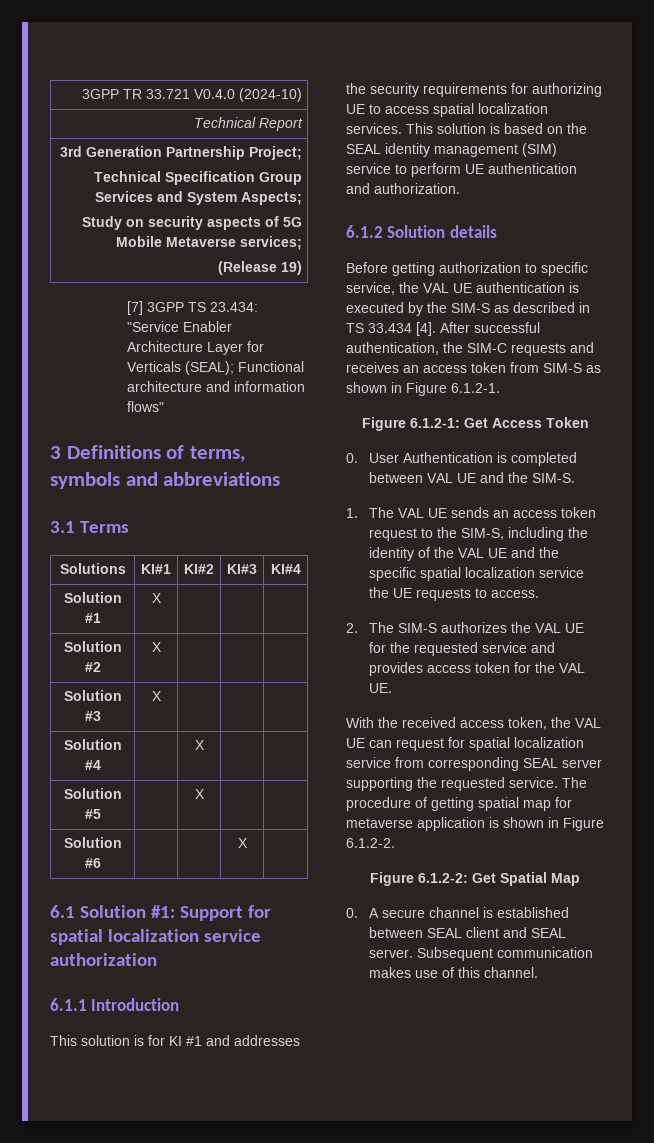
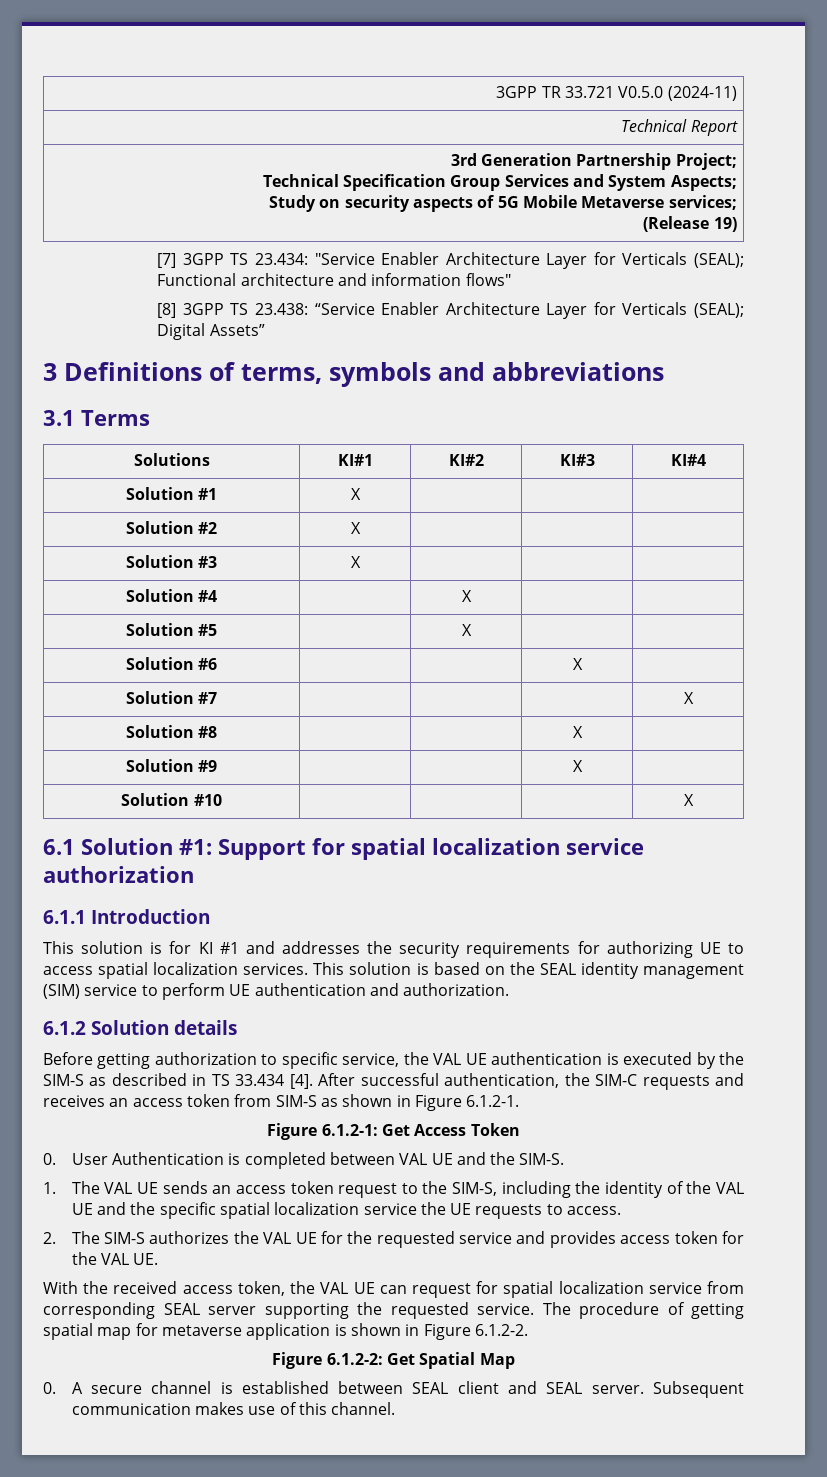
- 3GPP TR 33.721 V0.4.0 (2024-10)
+ 3GPP TR 33.721 V0.5.0 (2024-11)
+ [8] 3GPP TS 23.438: “Service Enabler Architecture Layer for Verticals (SEAL); Digital Assets”
+ Solution #7 | | | | X
+ Solution #8 | | | X |
+ Solution #9 | | | X |
+ Solution #10 | | | | X

